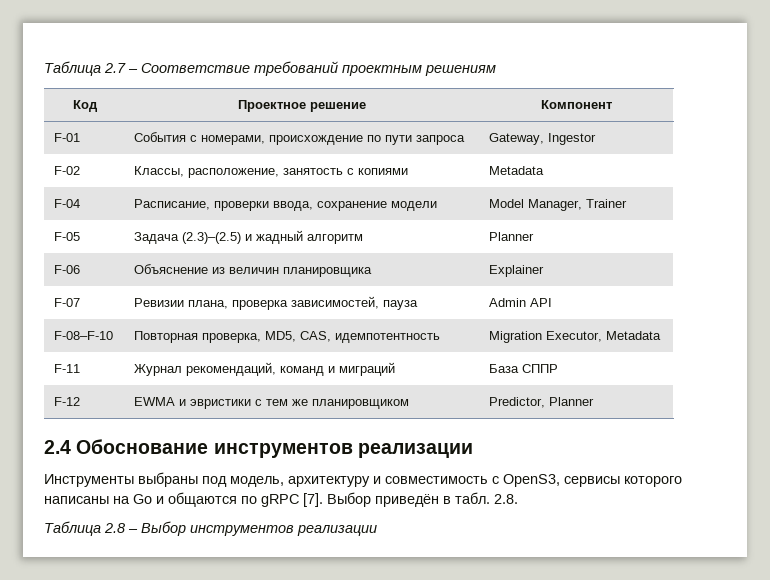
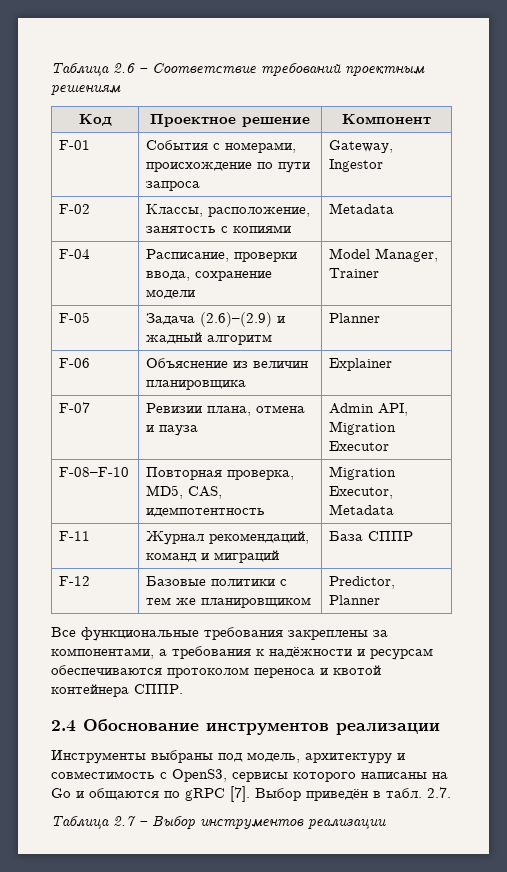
- Таблица 2.7 – Соответствие требований проектным решениям
+ Таблица 2.6 – Соответствие требований проектным решениям
- F-05 | Задача (2.3)–(2.5) и жадный алгоритм | Planner
+ F-05 | Задача (2.6)–(2.9) и жадный алгоритм | Planner
- F-07 | Ревизии плана, проверка зависимостей, пауза | Admin API
+ F-07 | Ревизии плана, отмена и пауза | Admin API, Migration Executor
- F-12 | EWMA и эвристики с тем же планировщиком | Predictor, Planner
+ F-12 | Базовые политики с тем же планировщиком | Predictor, Planner
+ Все функциональные требования закреплены за компонентами, а требования к надёжности и ресурсам обеспечиваются протоколом переноса и квотой контейнера СППР.
- 2.8.
- Таблица 2.8 – Выбор инструментов реализации
+ 2.7.
+ Таблица 2.7 – Выбор инструментов реализации

